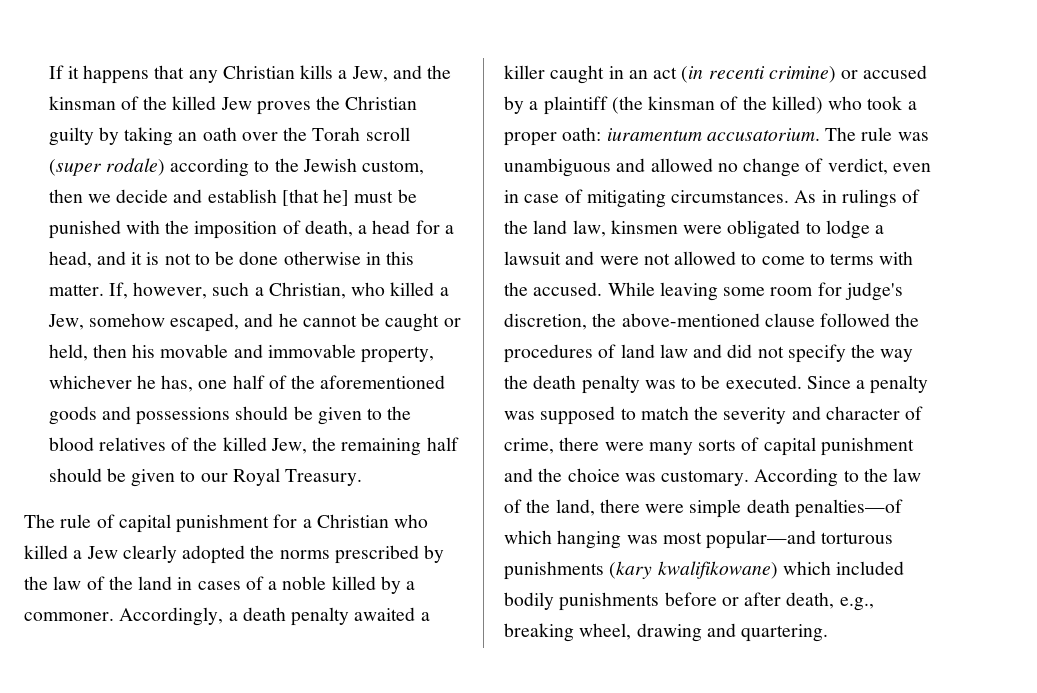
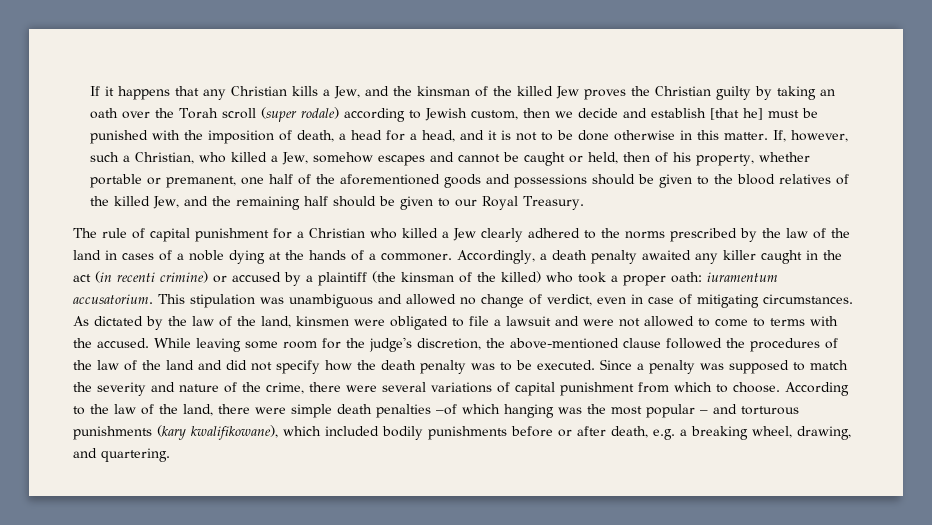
- If it happens that any Christian kills a Jew, and the kinsman of the killed Jew proves the Christian guilty by taking an oath over the Torah scroll (super rodale) according to the Jewish custom, then we decide and establish [that he] must be punished with the imposition of death, a head for a head, and it is not to be done otherwise in this matter.
+ If it happens that any Christian kills a Jew, and the kinsman of the killed Jew proves the Christian guilty by taking an oath over the Torah scroll (super rodale) according to Jewish custom, then we decide and establish [that he] must be punished with the imposition of death, a head for a head, and it is not to be done otherwise in this matter.
- If, however, such a Christian, who killed a Jew, somehow escaped, and he cannot be caught or held, then his movable and immovable property, whichever he has, one half of the aforementioned goods and possessions should be given to the blood relatives of the killed Jew, the remaining half should be given to our Royal Treasury.
+ If, however, such a Christian, who killed a Jew, somehow escapes and cannot be caught or held, then of his property, whether portable or premanent, one half of the aforementioned goods and possessions should be given to the blood relatives of the killed Jew, and the remaining half should be given to our Royal Treasury.
- The rule of capital punishment for a Christian who killed a Jew clearly adopted the norms prescribed by the law of the land in cases of a noble killed by a commoner.
+ The rule of capital punishment for a Christian who killed a Jew clearly adhered to the norms prescribed by the law of the land in cases of a noble dying at the hands of a commoner.
- Accordingly, a death penalty awaited a killer caught in an act (in recenti crimine) or accused by a plaintiff (the kinsman of the killed) who took a proper oath: iuramentum accusatorium.
+ Accordingly, a death penalty awaited any killer caught in the act (in recenti crimine) or accused by a plaintiff (the kinsman of the killed) who took a proper oath: iuramentum accusatorium.
- The rule was unambiguous and allowed no change of verdict, even in case of mitigating circumstances.
+ This stipulation was unambiguous and allowed no change of verdict, even in case of mitigating circumstances.
- As in rulings of the land law, kinsmen were obligated to lodge a lawsuit and were not allowed to come to terms with the accused.
+ As dictated by the law of the land, kinsmen were obligated to file a lawsuit and were not allowed to come to terms with the accused.
- While leaving some room for judge's discretion, the above-mentioned clause followed the procedures of land law and did not specify the way the death penalty was to be executed.
+ While leaving some room for the judge's discretion, the above-mentioned clause followed the procedures of the law of the land and did not specify how the death penalty was to be executed.
- Since a penalty was supposed to match the severity and character of crime, there were many sorts of capital punishment and the choice was customary.
+ Since a penalty was supposed to match the severity and nature of the crime, there were several variations of capital punishment from which to choose.
- According to the law of the land, there were simple death penalties—of which hanging was most popular—and torturous punishments (kary kwalifikowane) which included bodily punishments before or after death, e.g., breaking wheel, drawing and quartering.
+ According to the law of the land, there were simple death penalties –of which hanging was the most popular – and torturous punishments (kary kwalifikowane), which included bodily punishments before or after death, e.g. a breaking wheel, drawing, and quartering.

